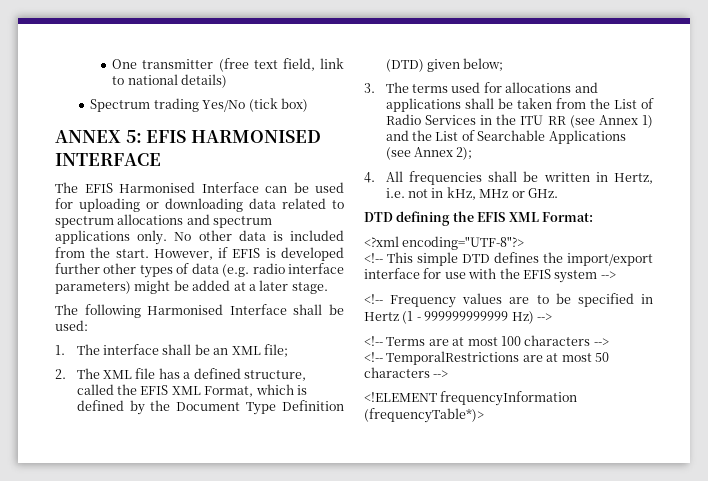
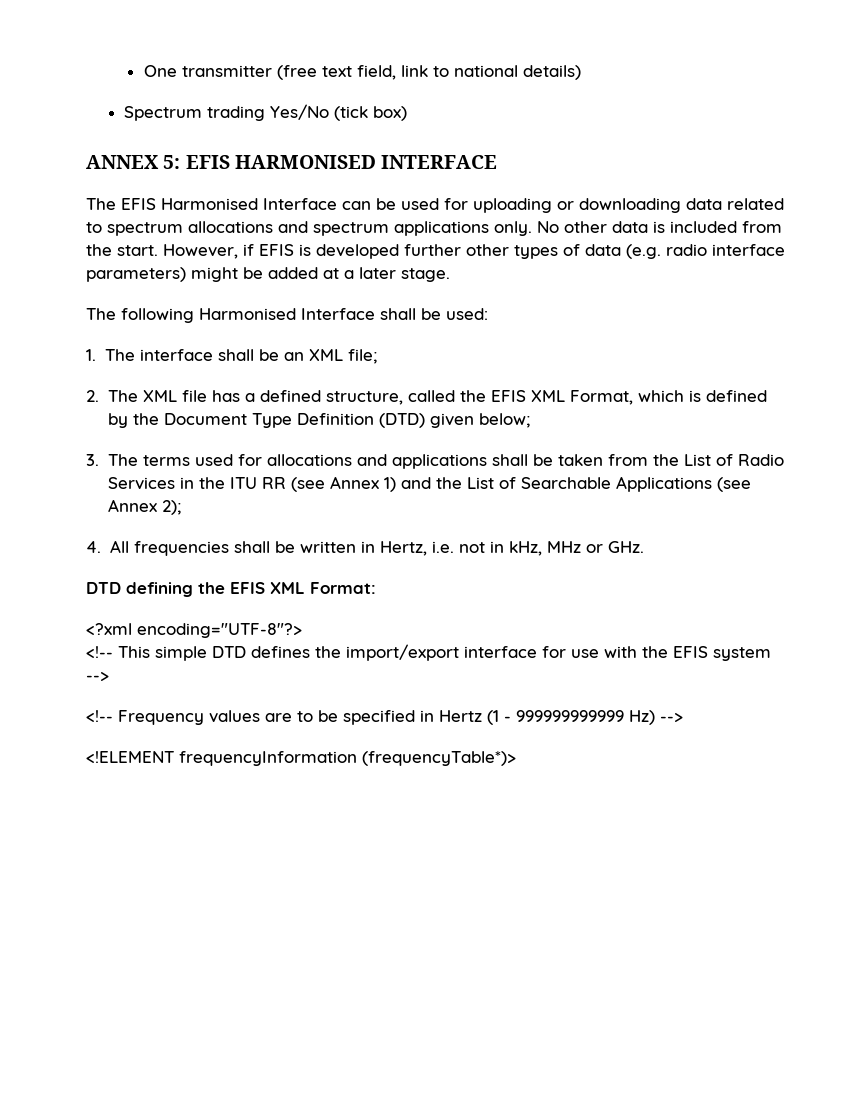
- <!-- Terms are at most 100 characters -->
- <!-- TemporalRestrictions are at most 50 characters -->

